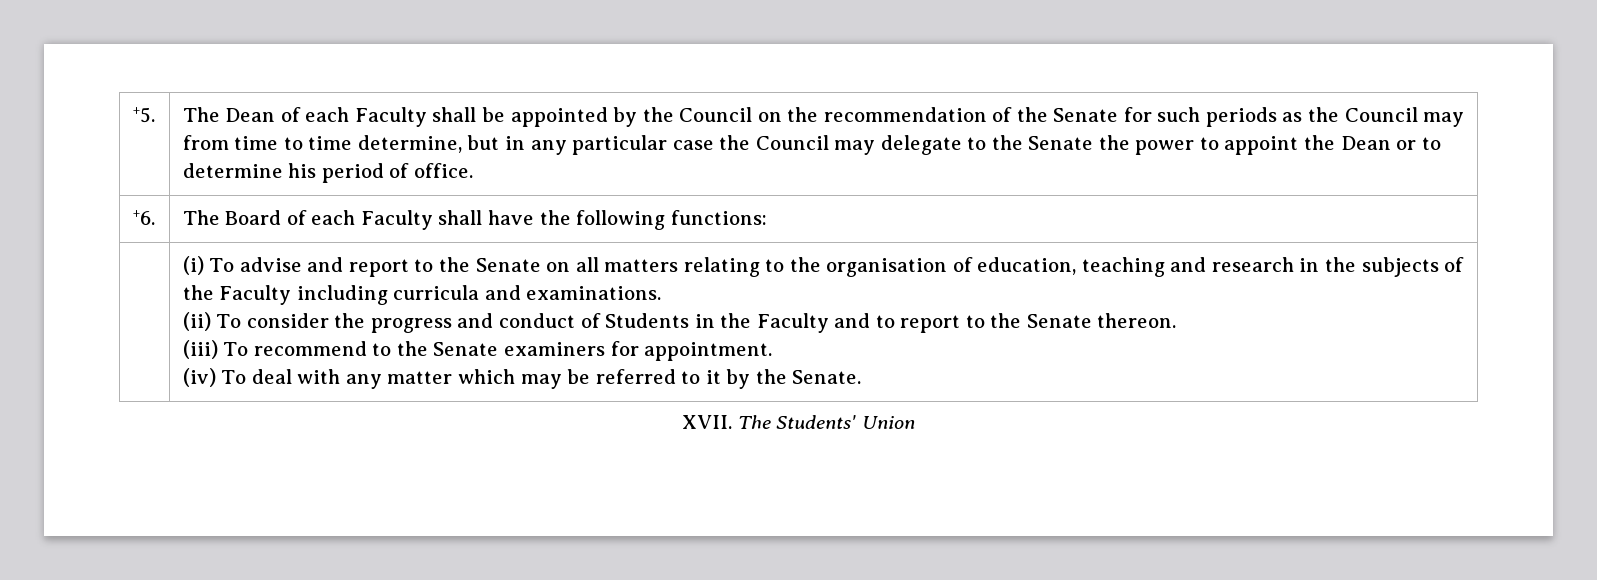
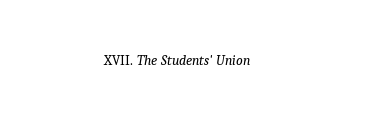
- +5. | The Dean of each Faculty shall be appointed by the Council on the recommendation of the Senate for such periods as the Council may from time to time determine, but in any particular case the Council may delegate to the Senate the power to appoint the Dean or to determine his period of office.
- +6. | The Board of each Faculty shall have the following functions:
- | (i) To advise and report to the Senate on all matters relating to the organisation of education, teaching and research in the subjects of the Faculty including curricula and examinations.
- (ii) To consider the progress and conduct of Students in the Faculty and to report to the Senate thereon.
- (iii) To recommend to the Senate examiners for appointment.
- (iv) To deal with any matter which may be referred to it by the Senate.

